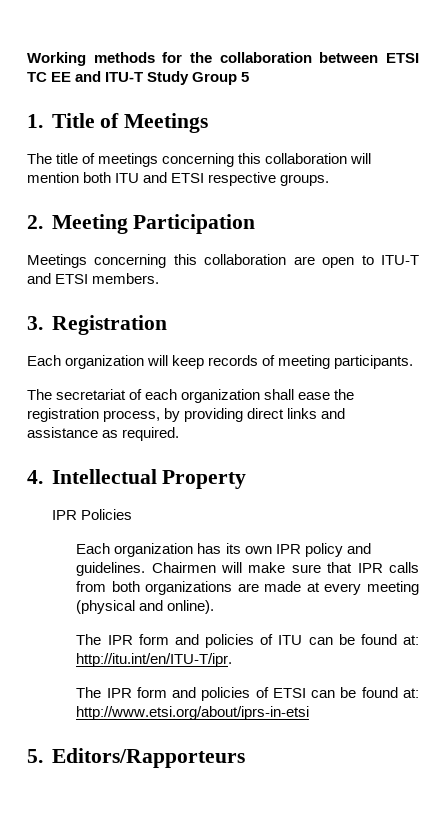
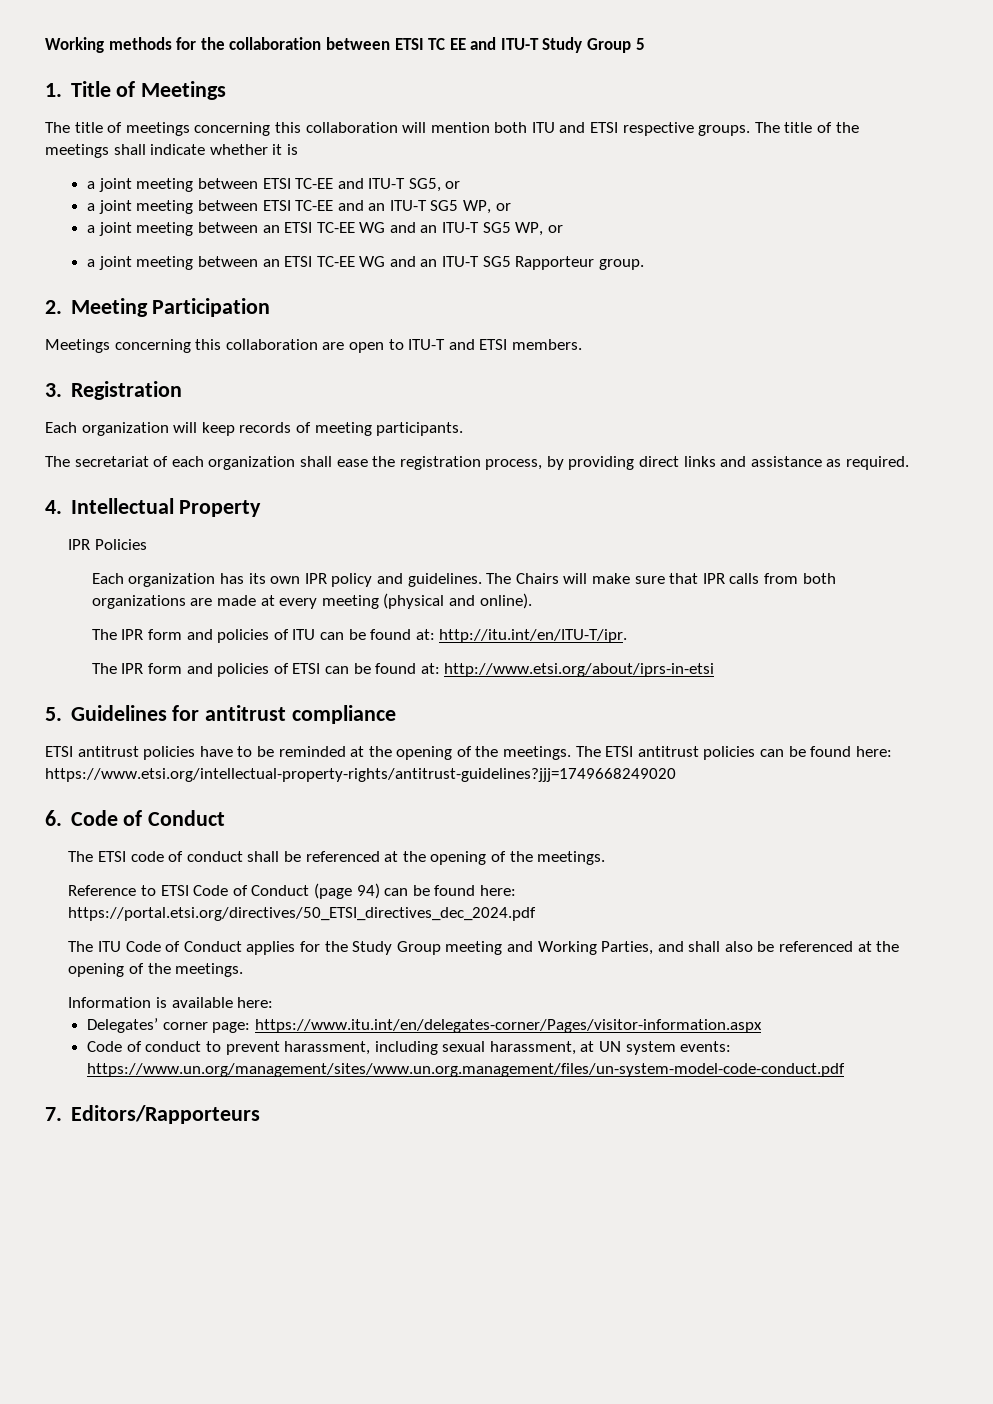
+ The title of the meetings shall indicate whether it is
+ a joint meeting between ETSI TC-EE and ITU-T SG5, or
+ a joint meeting between ETSI TC-EE and an ITU-T SG5 WP, or
+ a joint meeting between an ETSI TC-EE WG and an ITU-T SG5 WP, or
+ a joint meeting between an ETSI TC-EE WG and an ITU-T SG5 Rapporteur group.
- Chairmen will make sure that IPR calls from both organizations are made at every meeting (physical and online).
+ The Chairs will make sure that IPR calls from both organizations are made at every meeting (physical and online).
- 5. Editors/Rapporteurs
+ 5. Guidelines for antitrust compliance
+ ETSI antitrust policies have to be reminded at the opening of the meetings. The ETSI antitrust policies can be found here: https://www.etsi.org/intellectual-property-rights/antitrust-guidelines?jjj=1749668249020
+ 6. Code of Conduct
+ The ETSI code of conduct shall be referenced at the opening of the meetings.
+ Reference to ETSI Code of Conduct (page 94) can be found here: https://portal.etsi.org/directives/50_ETSI_directives_dec_2024.pdf
+ The ITU Code of Conduct applies for the Study Group meeting and Working Parties, and shall also be referenced at the opening of the meetings.
+ Information is available here:
+ Delegates’ corner page: https://www.itu.int/en/delegates-corner/Pages/visitor-information.aspx
+ Code of conduct to prevent harassment, including sexual harassment, at UN system events: https://www.un.org/management/sites/www.un.org.management/files/un-system-model-code-conduct.pdf
+ 7. Editors/Rapporteurs

